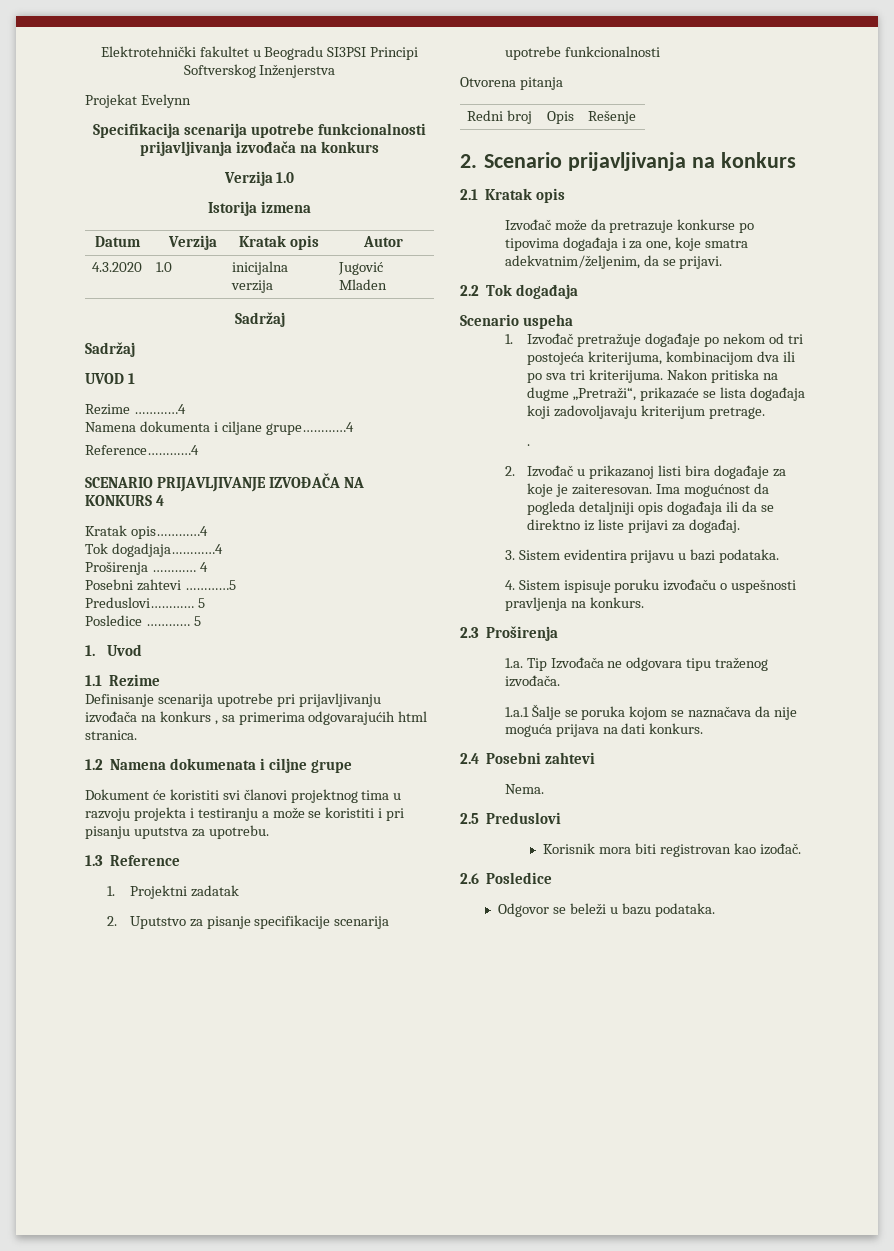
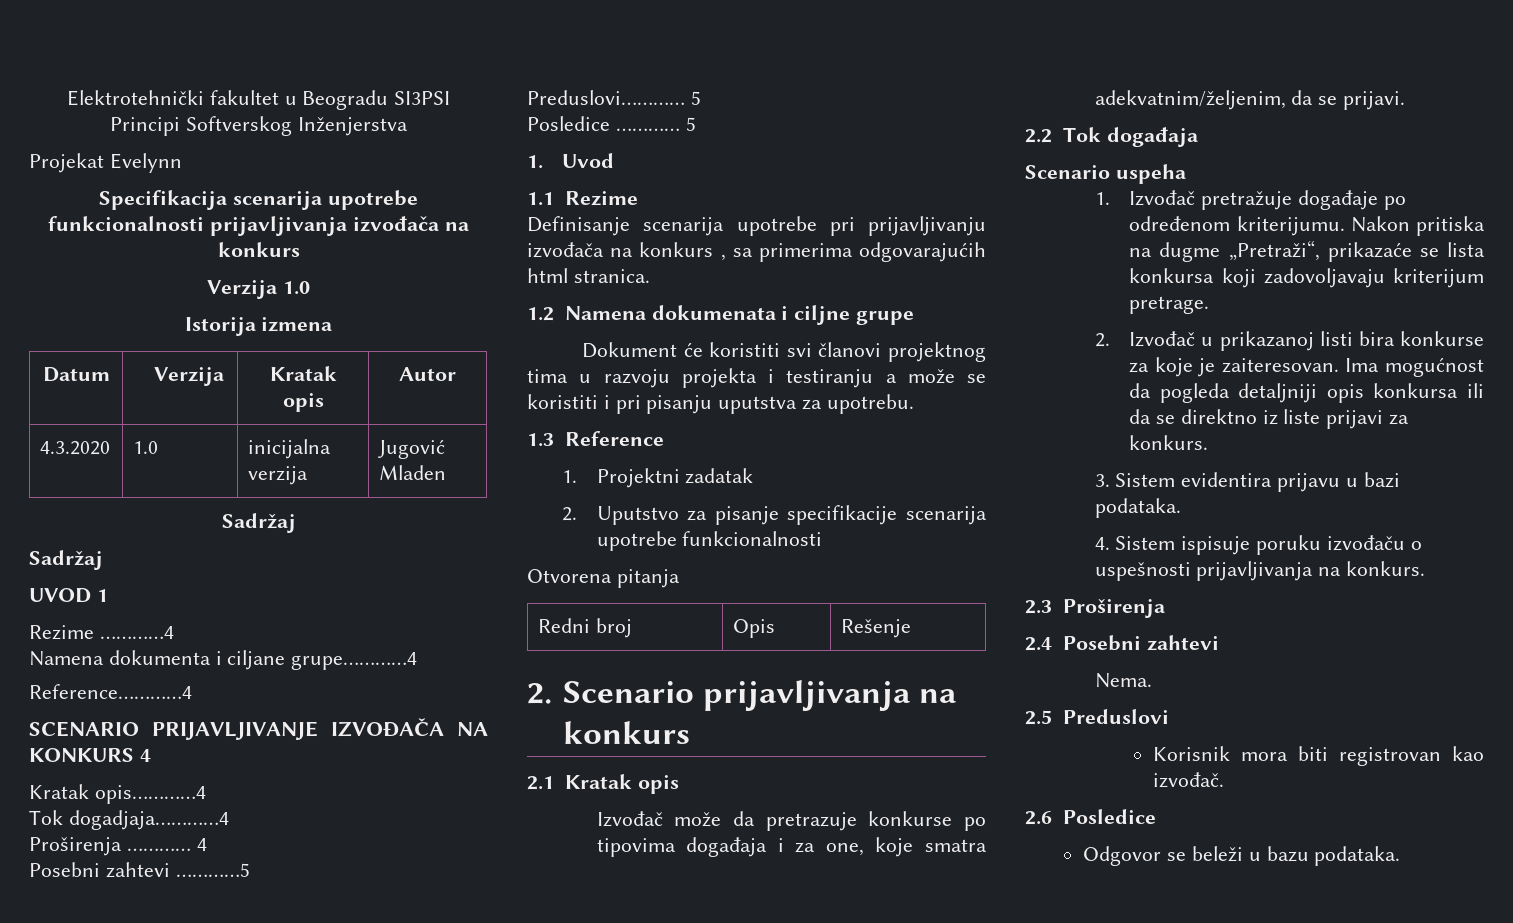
- 1. Izvođač pretražuje događaje po nekom od tri postojeća kriterijuma, kombinacijom dva ili po sva tri kriterijuma.
+ 1. Izvođač pretražuje događaje po određenom kriterijumu.
- Nakon pritiska na dugme „Pretraži“, prikazaće se lista događaja koji zadovoljavaju kriterijum pretrage.
+ Nakon pritiska na dugme „Pretraži“, prikazaće se lista konkursa koji zadovoljavaju kriterijum pretrage.
- .
- 2. Izvođač u prikazanoj listi bira događaje za koje je zaiteresovan.
+ 2. Izvođač u prikazanoj listi bira konkurse za koje je zaiteresovan.
- Ima mogućnost da pogleda detaljniji opis događaja ili da se direktno iz liste prijavi za događaj.
+ Ima mogućnost da pogleda detaljniji opis konkursa ili da se direktno iz liste prijavi za konkurs.
- 4. Sistem ispisuje poruku izvođaču o uspešnosti pravljenja na konkurs.
+ 4. Sistem ispisuje poruku izvođaču o uspešnosti prijavljivanja na konkurs.
- 1.a. Tip Izvođača ne odgovara tipu traženog izvođača.
- 1.a.1 Šalje se poruka kojom se naznačava da nije moguća prijava na dati konkurs.
- Korisnik mora biti registrovan kao izođač.
+ Korisnik mora biti registrovan kao izvođač.

